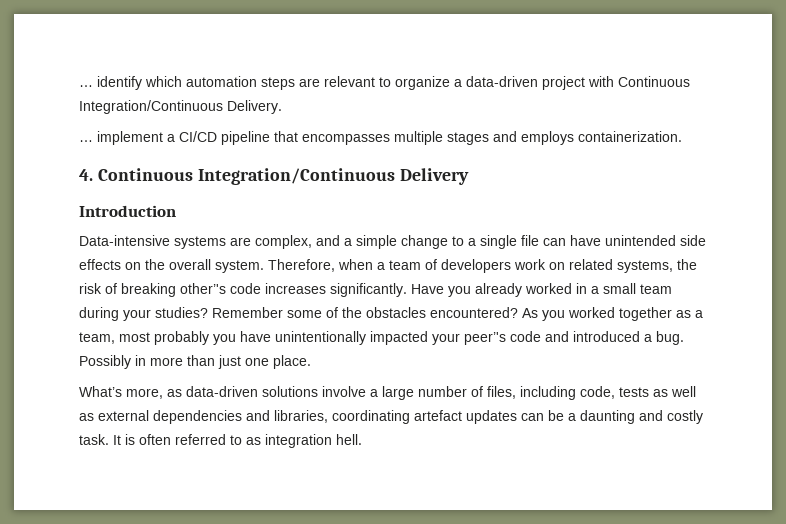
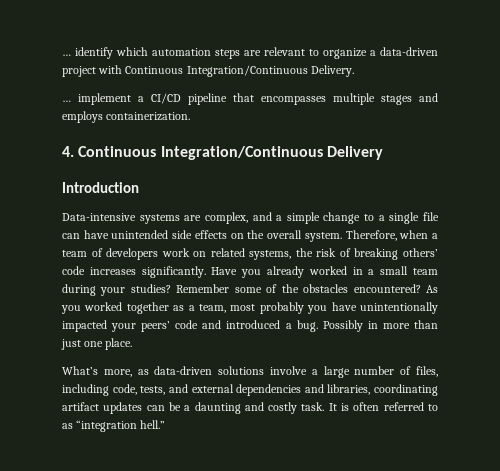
- Therefore, when a team of developers work on related systems, the risk of breaking other’'s code increases significantly.
+ Therefore, when a team of developers work on related systems, the risk of breaking others’ code increases significantly.
- As you worked together as a team, most probably you have unintentionally impacted your peer’'s code and introduced a bug.
+ As you worked together as a team, most probably you have unintentionally impacted your peers’ code and introduced a bug.
- What’s more, as data-driven solutions involve a large number of files, including code, tests as well as external dependencies and libraries, coordinating artefact updates can be a daunting and costly task.
+ What’s more, as data-driven solutions involve a large number of files, including code, tests, and external dependencies and libraries, coordinating artifact updates can be a daunting and costly task.
- It is often referred to as integration hell.
+ It is often referred to as “integration hell.”

